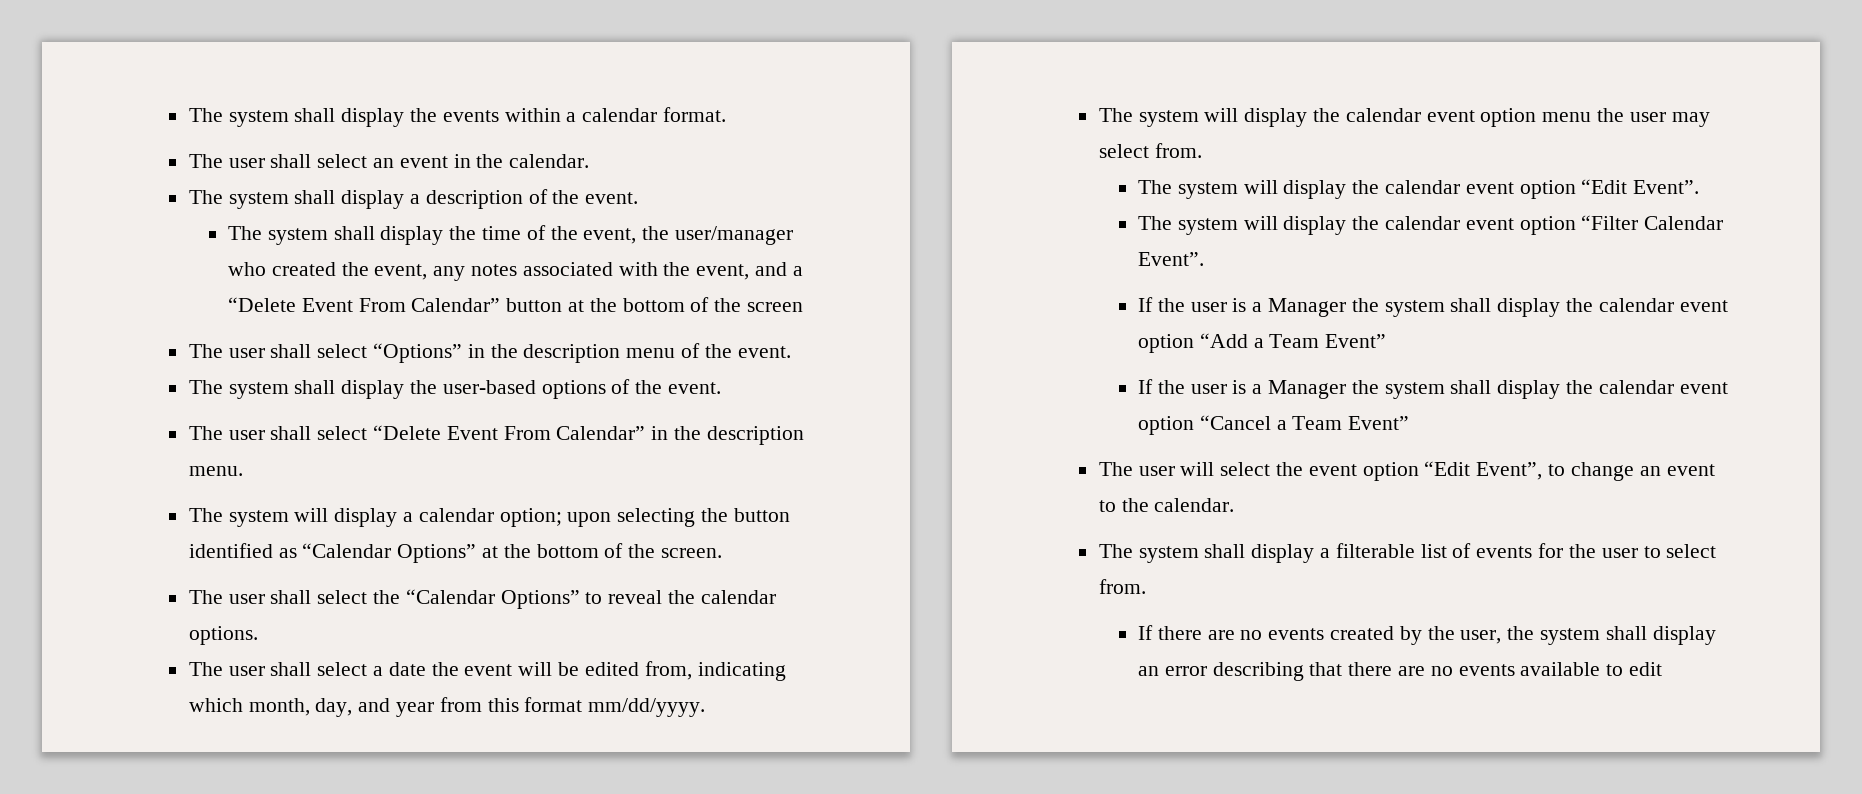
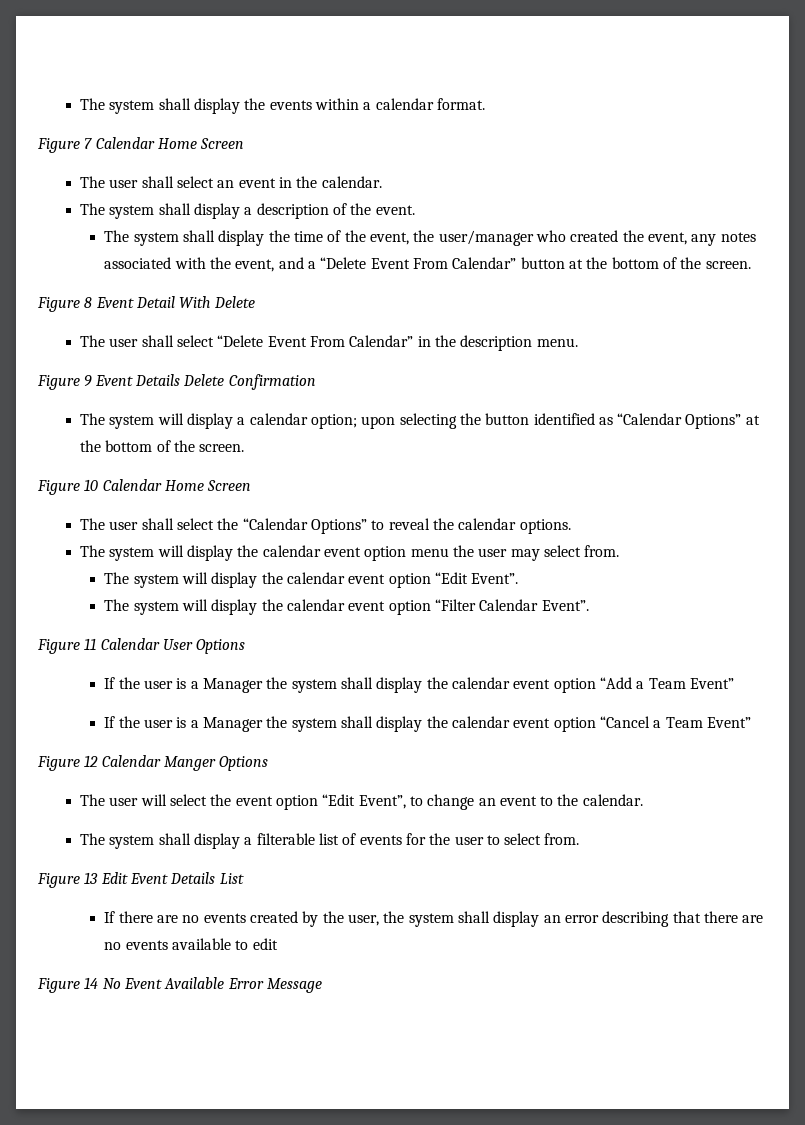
+ Figure 7 Calendar Home Screen
- The system shall display the time of the event, the user/manager who created the event, any notes associated with the event, and a “Delete Event From Calendar” button at the bottom of the screen
- The user shall select “Options” in the description menu of the event.
- The system shall display the user-based options of the event.
+ The system shall display the time of the event, the user/manager who created the event, any notes associated with the event, and a “Delete Event From Calendar” button at the bottom of the screen.
+ Figure 8 Event Detail With Delete
+ Figure 9 Event Details Delete Confirmation
+ Figure 10 Calendar Home Screen
- The user shall select a date the event will be edited from, indicating which month, day, and year from this format mm/dd/yyyy.
+ Figure 11 Calendar User Options
+ Figure 12 Calendar Manger Options
+ Figure 13 Edit Event Details List
+ Figure 14 No Event Available Error Message

